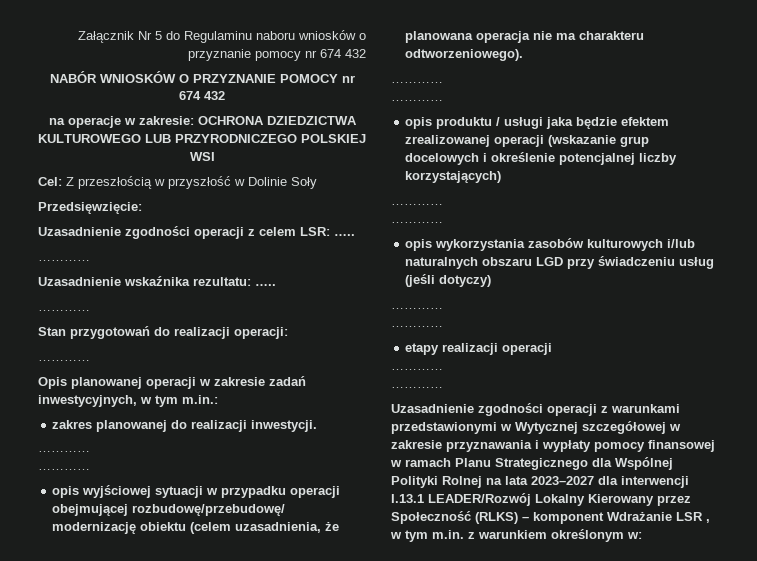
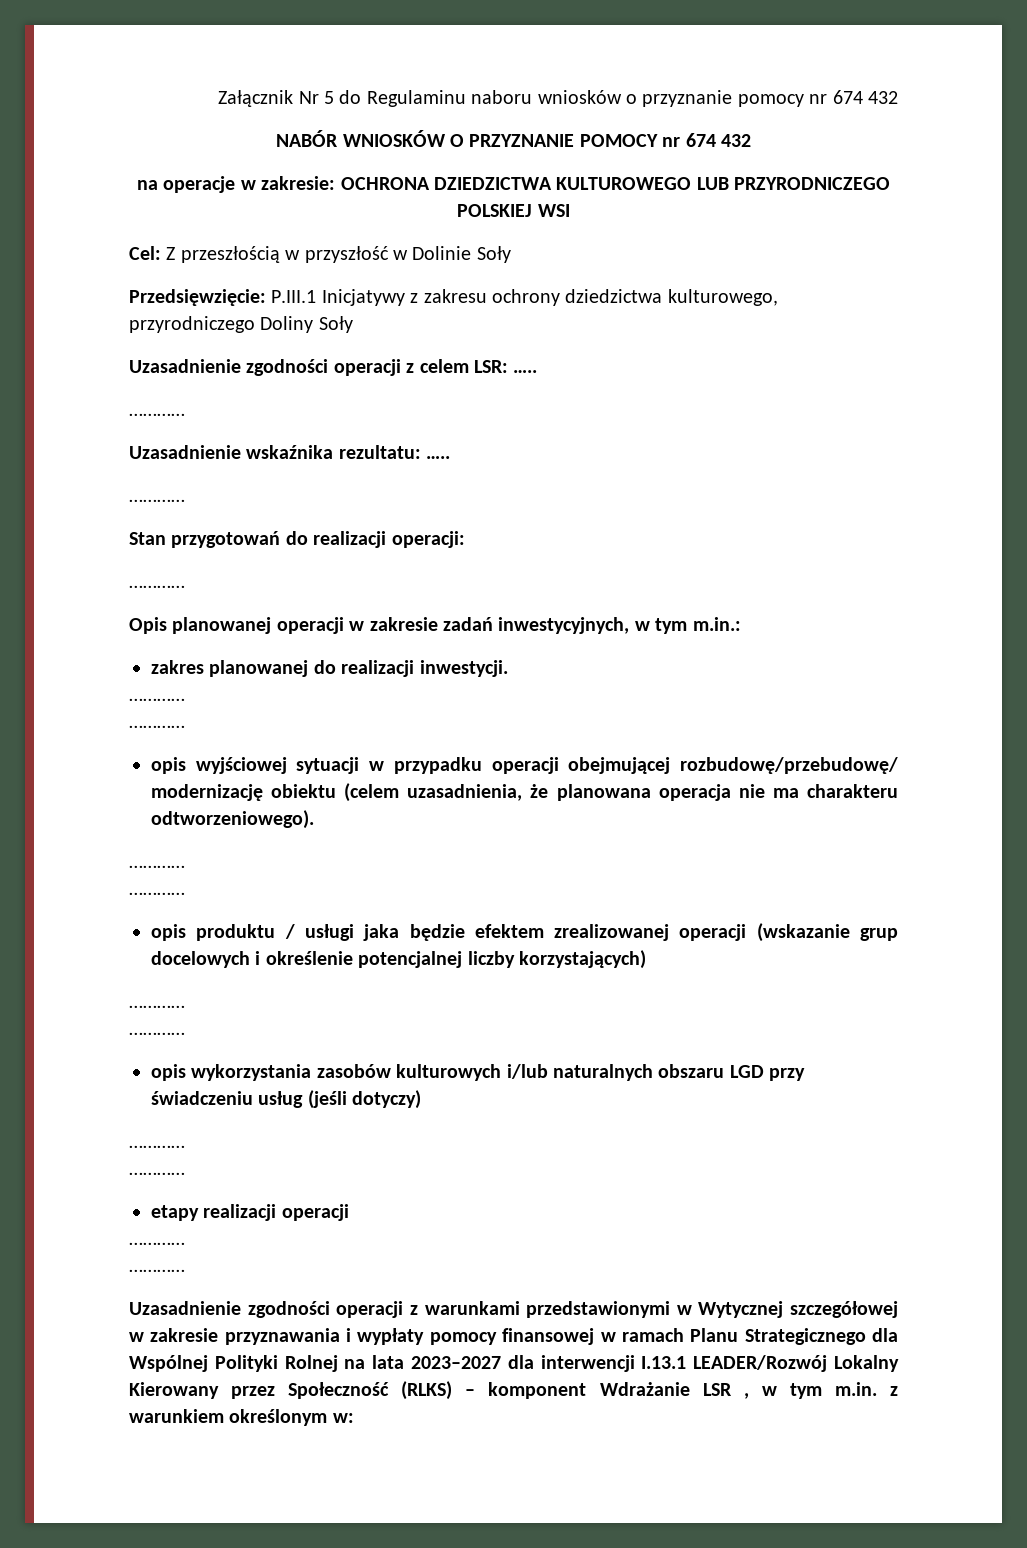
- Przedsięwzięcie:
+ Przedsięwzięcie: P.III.1 Inicjatywy z zakresu ochrony dziedzictwa kulturowego, przyrodniczego Doliny Soły

